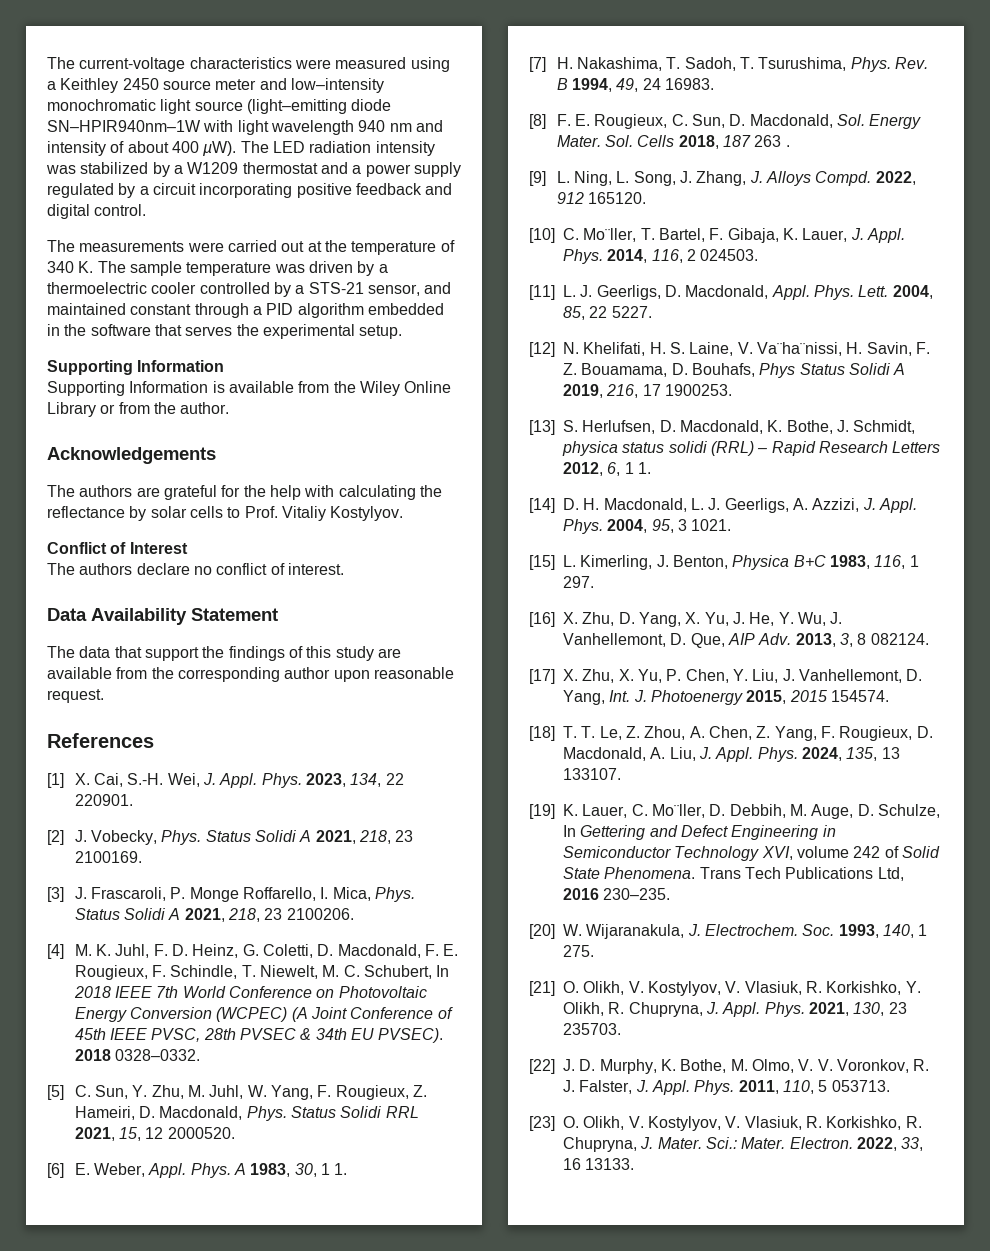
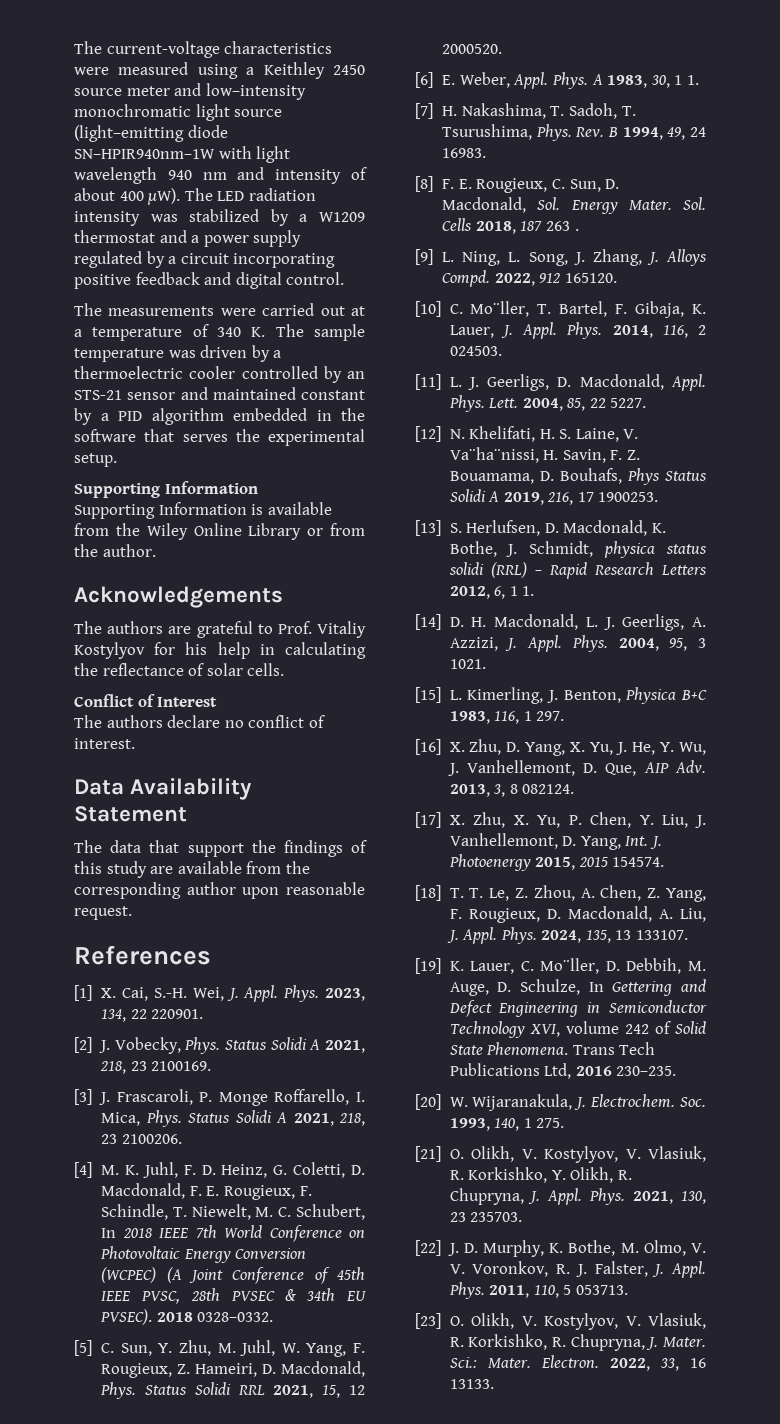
- The measurements were carried out at the temperature of 340 K. The sample temperature was driven by a thermoelectric cooler controlled by a STS-21 sensor, and maintained constant through a PID algorithm embedded in the software that serves the experimental setup.
+ The measurements were carried out at a temperature of 340 K. The sample temperature was driven by a thermoelectric cooler controlled by an STS-21 sensor and maintained constant by a PID algorithm embedded in the software that serves the experimental setup.
- The authors are grateful for the help with calculating the reflectance by solar cells to Prof. Vitaliy Kostylyov.
+ The authors are grateful to Prof. Vitaliy Kostylyov for his help in calculating the reflectance of solar cells.

